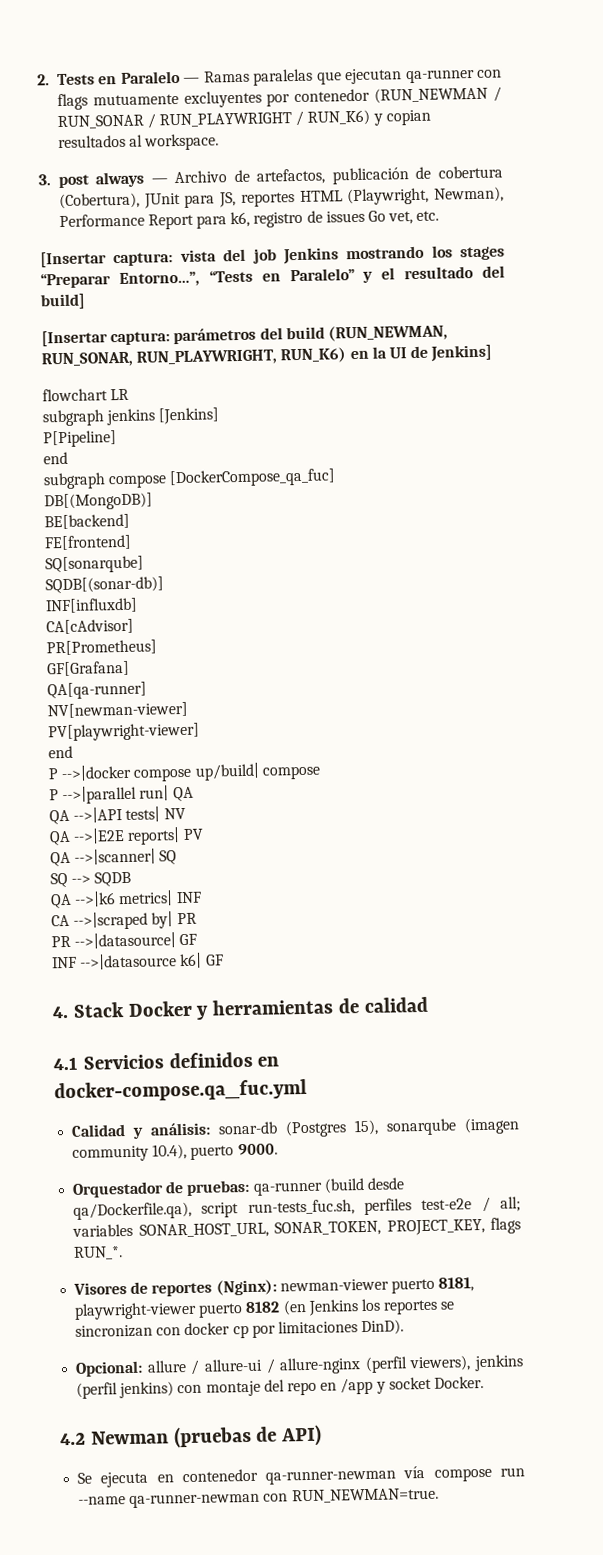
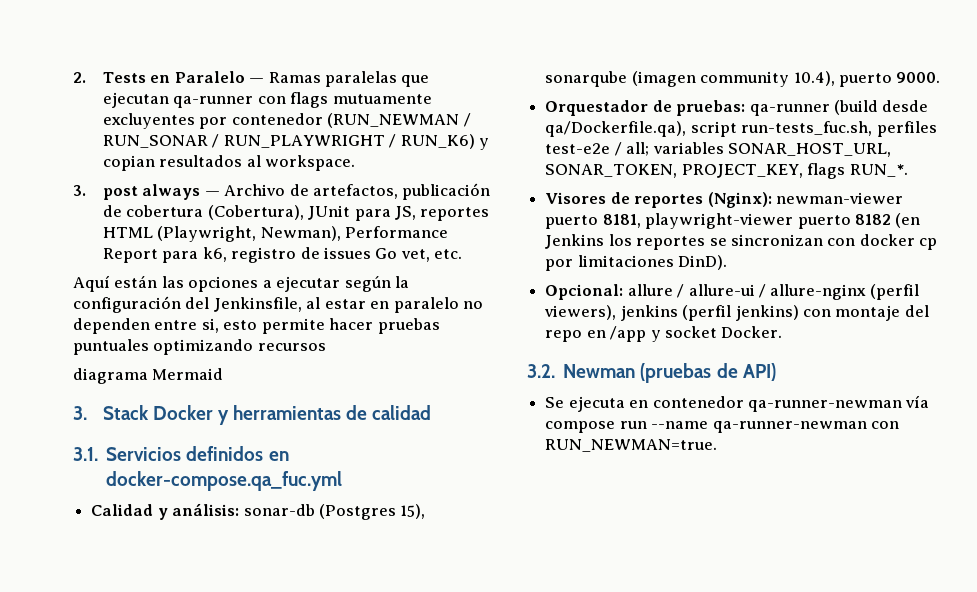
- [Insertar captura: vista del job Jenkins mostrando los stages “Preparar Entorno…”, “Tests en Paralelo” y el resultado del build]
- [Insertar captura: parámetros del build (RUN_NEWMAN, RUN_SONAR, RUN_PLAYWRIGHT, RUN_K6) en la UI de Jenkins]
- flowchart LR
- subgraph jenkins [Jenkins]
- P[Pipeline]
- end
- subgraph compose [DockerCompose_qa_fuc]
- DB[(MongoDB)]
- BE[backend]
- FE[frontend]
- SQ[sonarqube]
- SQDB[(sonar-db)]
- INF[influxdb]
- CA[cAdvisor]
- PR[Prometheus]
- GF[Grafana]
- QA[qa-runner]
- NV[newman-viewer]
- PV[playwright-viewer]
- end
- P -->|docker compose up/build| compose
- P -->|parallel run| QA
- QA -->|API tests| NV
- QA -->|E2E reports| PV
- QA -->|scanner| SQ
- SQ --> SQDB
- QA -->|k6 metrics| INF
- CA -->|scraped by| PR
- PR -->|datasource| GF
- INF -->|datasource k6| GF
- 4. Stack Docker y herramientas de calidad
+ Aquí están las opciones a ejecutar según la configuración del Jenkinsfile, al estar en paralelo no dependen entre si, esto permite hacer pruebas puntuales optimizando recursos
+ diagrama Mermaid
+ 3. Stack Docker y herramientas de calidad
- 4.1 Servicios definidos en docker-compose.qa_fuc.yml
+ 3.1. Servicios definidos en docker-compose.qa_fuc.yml
- 4.2 Newman (pruebas de API)
+ 3.2. Newman (pruebas de API)

